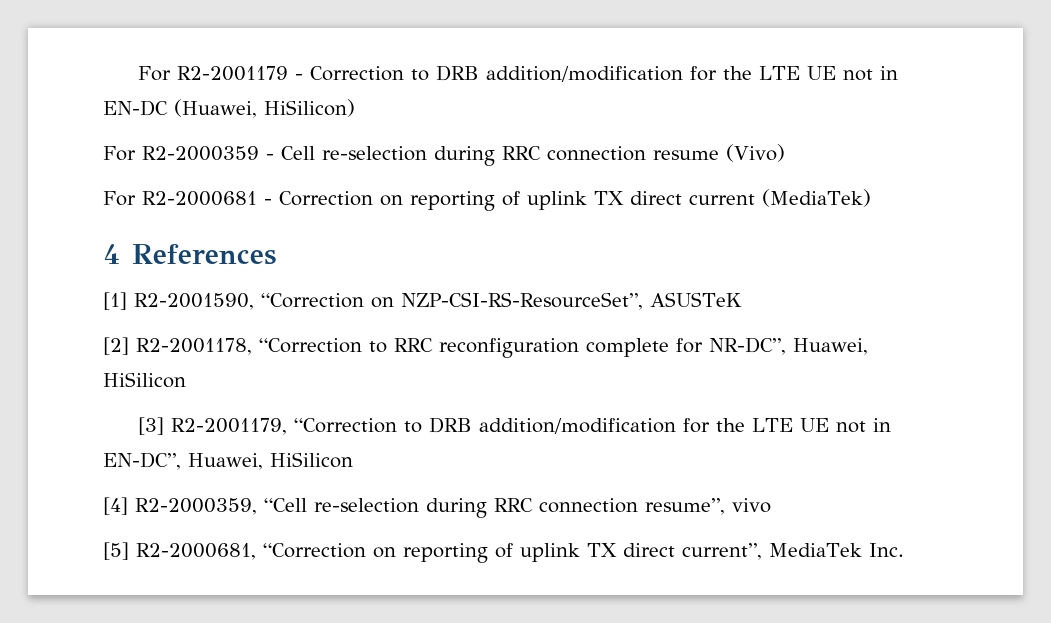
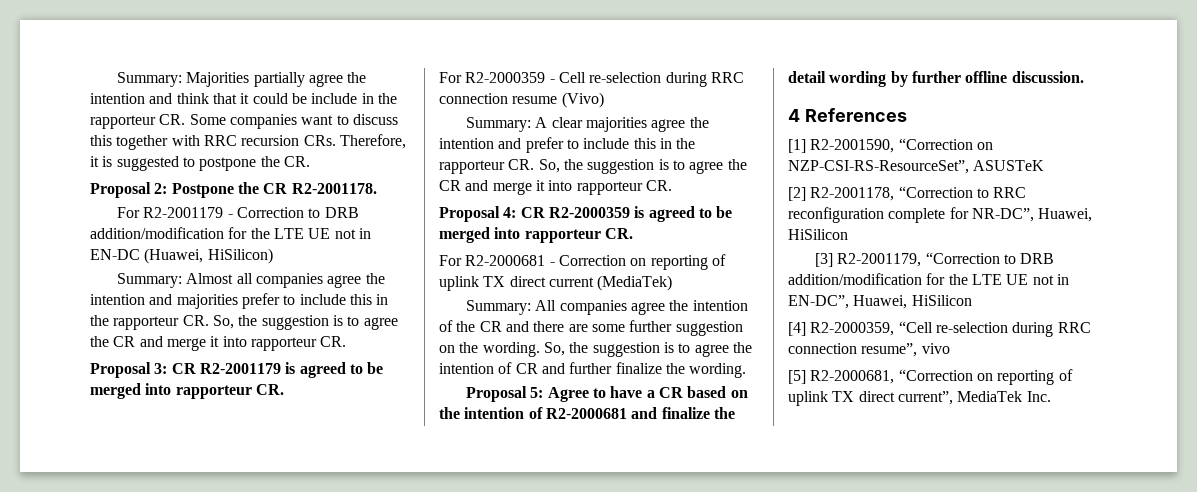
+ Summary: Majorities partially agree the intention and think that it could be include in the rapporteur CR. Some companies want to discuss this together with RRC recursion CRs. Therefore, it is suggested to postpone the CR.
+ Proposal 2: Postpone the CR R2-2001178.
+ Summary: Almost all companies agree the intention and majorities prefer to include this in the rapporteur CR. So, the suggestion is to agree the CR and merge it into rapporteur CR.
+ Proposal 3: CR R2-2001179 is agreed to be merged into rapporteur CR.
+ Summary: A clear majorities agree the intention and prefer to include this in the rapporteur CR. So, the suggestion is to agree the CR and merge it into rapporteur CR.
+ Proposal 4: CR R2-2000359 is agreed to be merged into rapporteur CR.
+ Summary: All companies agree the intention of the CR and there are some further suggestion on the wording. So, the suggestion is to agree the intention of CR and further finalize the wording.
+ Proposal 5: Agree to have a CR based on the intention of R2-2000681 and finalize the detail wording by further offline discussion.

